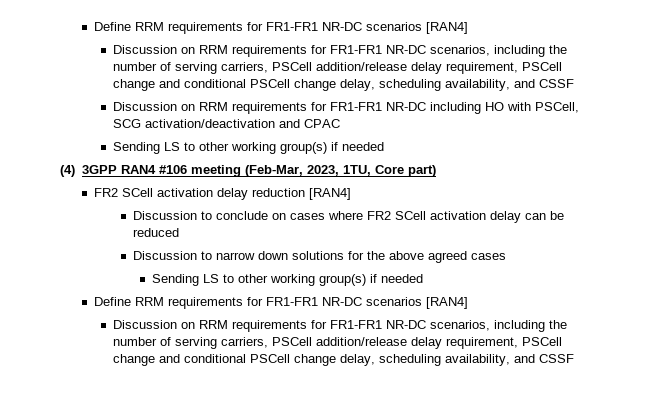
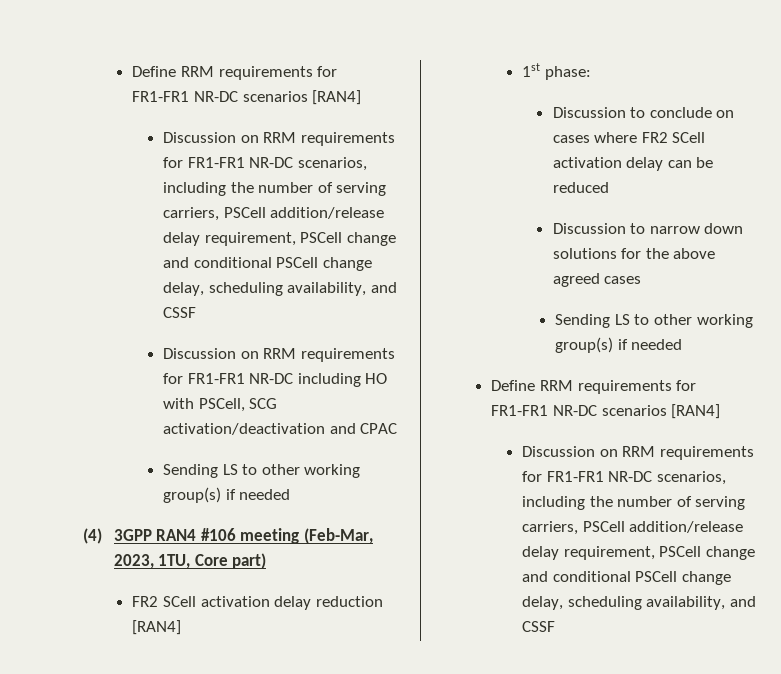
+ 1st phase:

